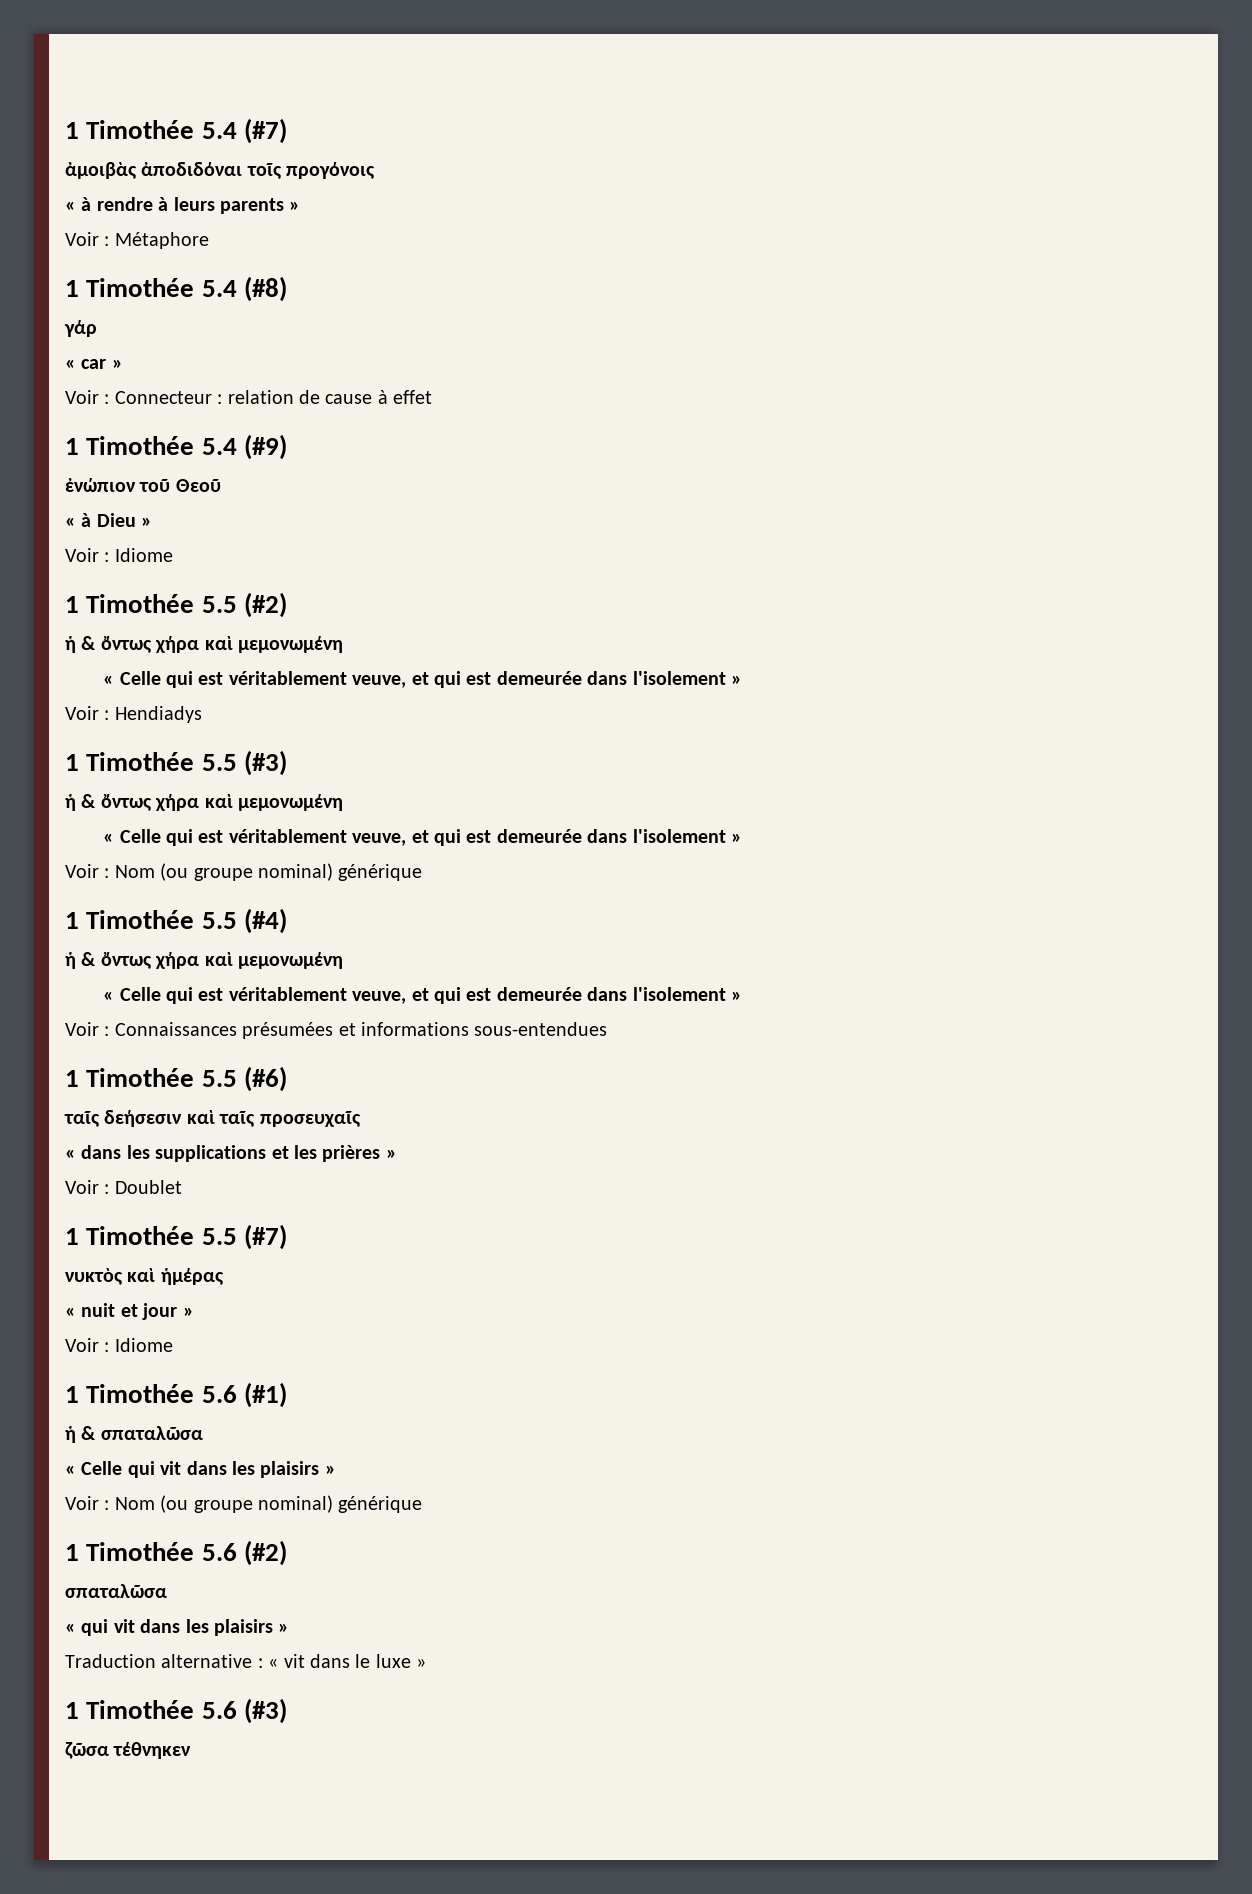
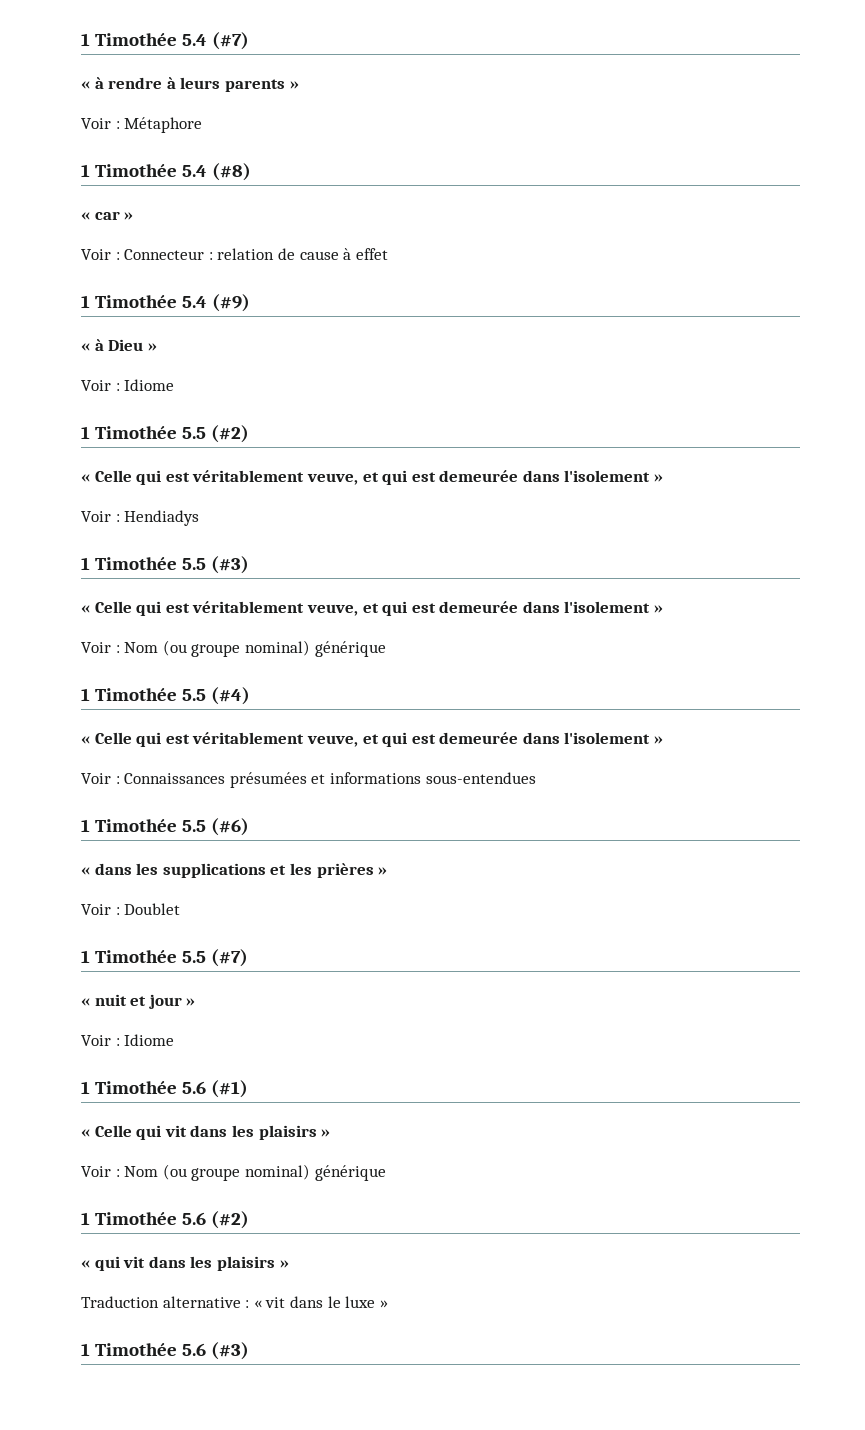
- ἀμοιβὰς ἀποδιδόναι τοῖς προγόνοις
- γάρ
- ἐνώπιον τοῦ Θεοῦ
  1 Timothée 5.5 (#2)
- ἡ & ὄντως χήρα καὶ μεμονωμένη
  1 Timothée 5.5 (#3)
- ἡ & ὄντως χήρα καὶ μεμονωμένη
  1 Timothée 5.5 (#4)
- ἡ & ὄντως χήρα καὶ μεμονωμένη
- ταῖς δεήσεσιν καὶ ταῖς προσευχαῖς
- νυκτὸς καὶ ἡμέρας
- ἡ & σπαταλῶσα
  1 Timothée 5.6 (#2)
- σπαταλῶσα
- ζῶσα τέθνηκεν

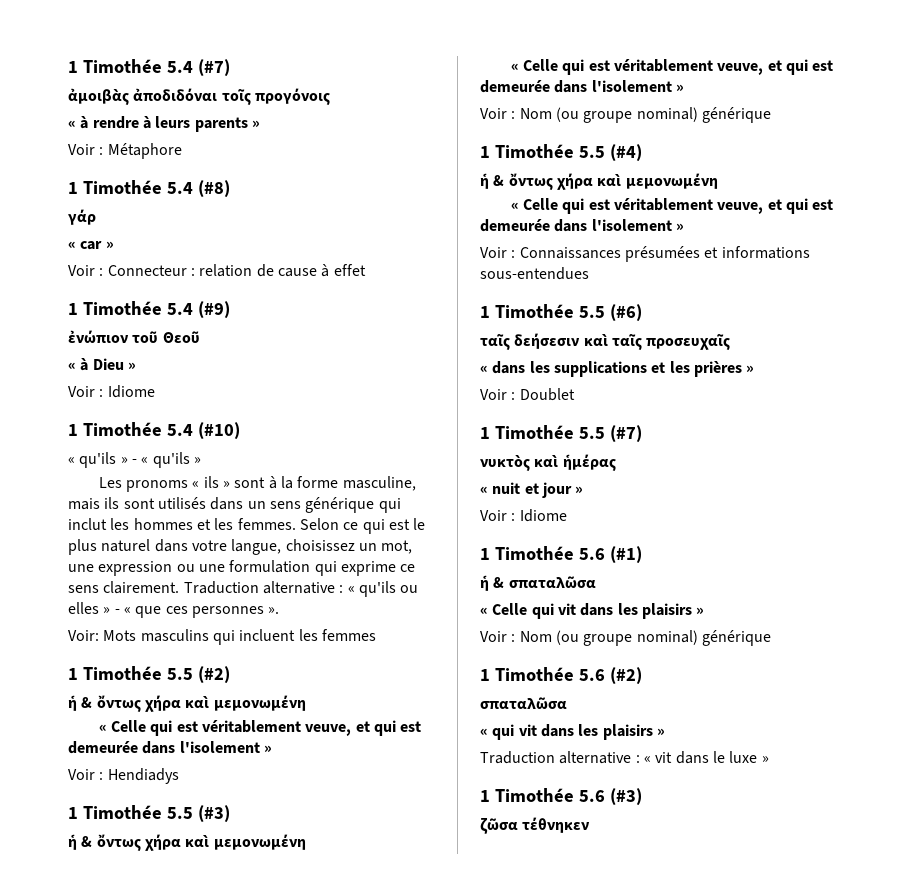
+ ἀμοιβὰς ἀποδιδόναι τοῖς προγόνοις
+ γάρ
+ ἐνώπιον τοῦ Θεοῦ
+ 1 Timothée 5.4 (#10)
+ « qu'ils » - « qu'ils »
+ Les pronoms « ils » sont à la forme masculine, mais ils sont utilisés dans un sens générique qui inclut les hommes et les femmes. Selon ce qui est le plus naturel dans votre langue, choisissez un mot, une expression ou une formulation qui exprime ce sens clairement. Traduction alternative : « qu'ils ou elles » - « que ces personnes ».
+ Voir: Mots masculins qui incluent les femmes
  1 Timothée 5.5 (#2)
+ ἡ & ὄντως χήρα καὶ μεμονωμένη
  1 Timothée 5.5 (#3)
+ ἡ & ὄντως χήρα καὶ μεμονωμένη
  1 Timothée 5.5 (#4)
+ ἡ & ὄντως χήρα καὶ μεμονωμένη
+ ταῖς δεήσεσιν καὶ ταῖς προσευχαῖς
+ νυκτὸς καὶ ἡμέρας
+ ἡ & σπαταλῶσα
  1 Timothée 5.6 (#2)
+ σπαταλῶσα
+ ζῶσα τέθνηκεν

